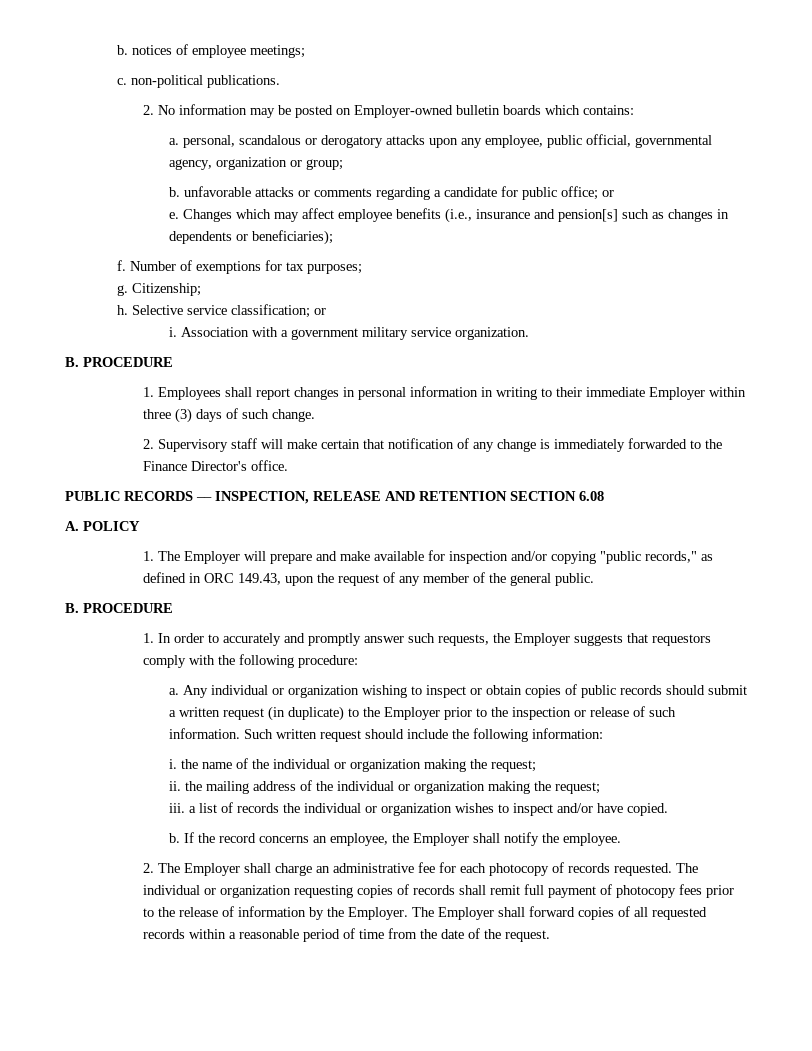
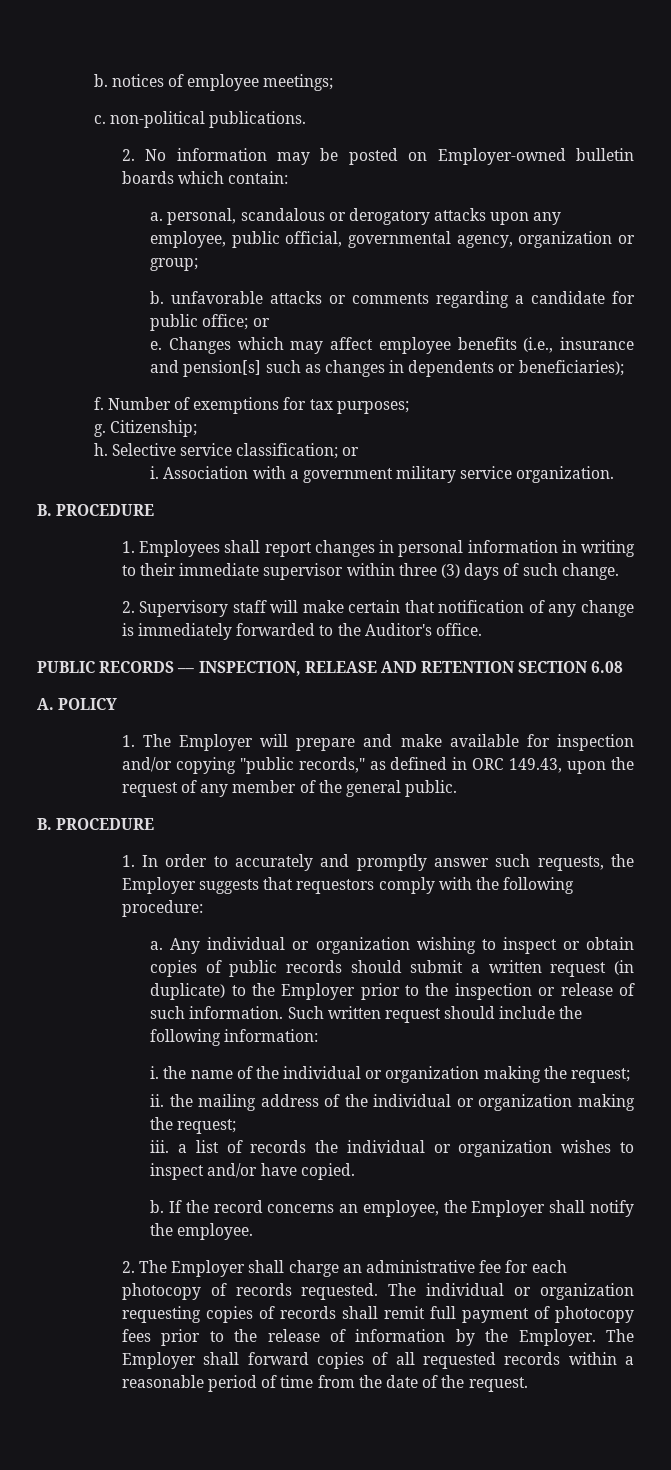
- 2. No information may be posted on Employer-owned bulletin boards which contains:
+ 2. No information may be posted on Employer-owned bulletin boards which contain:
- 1. Employees shall report changes in personal information in writing to their immediate Employer within three (3) days of such change.
+ 1. Employees shall report changes in personal information in writing to their immediate supervisor within three (3) days of such change.
- 2. Supervisory staff will make certain that notification of any change is immediately forwarded to the Finance Director's office.
+ 2. Supervisory staff will make certain that notification of any change is immediately forwarded to the Auditor's office.

